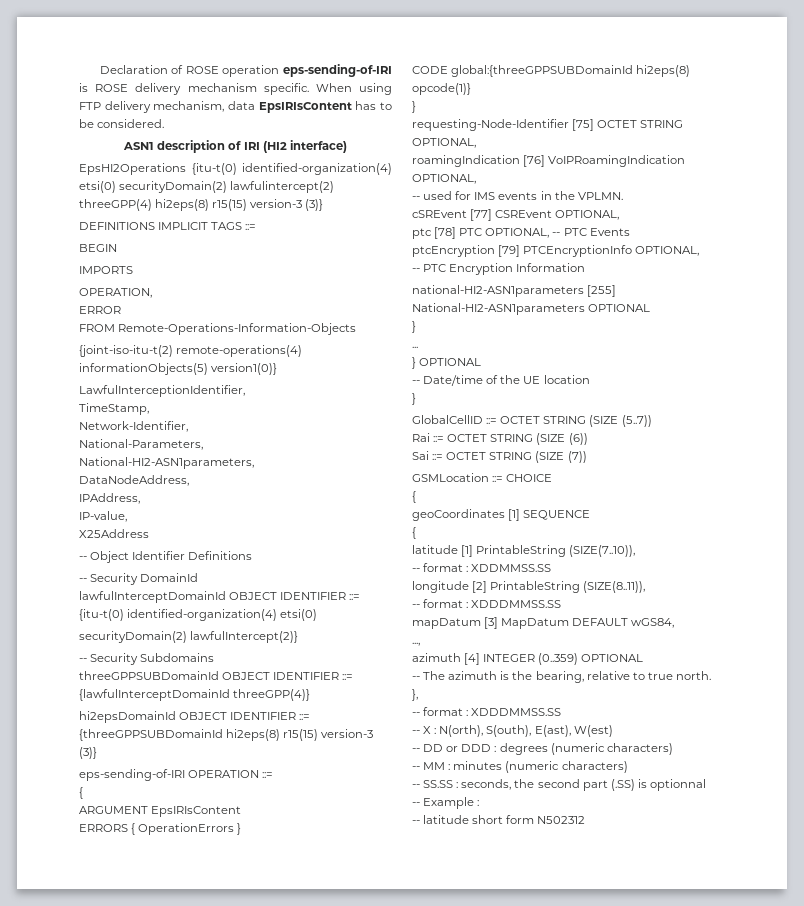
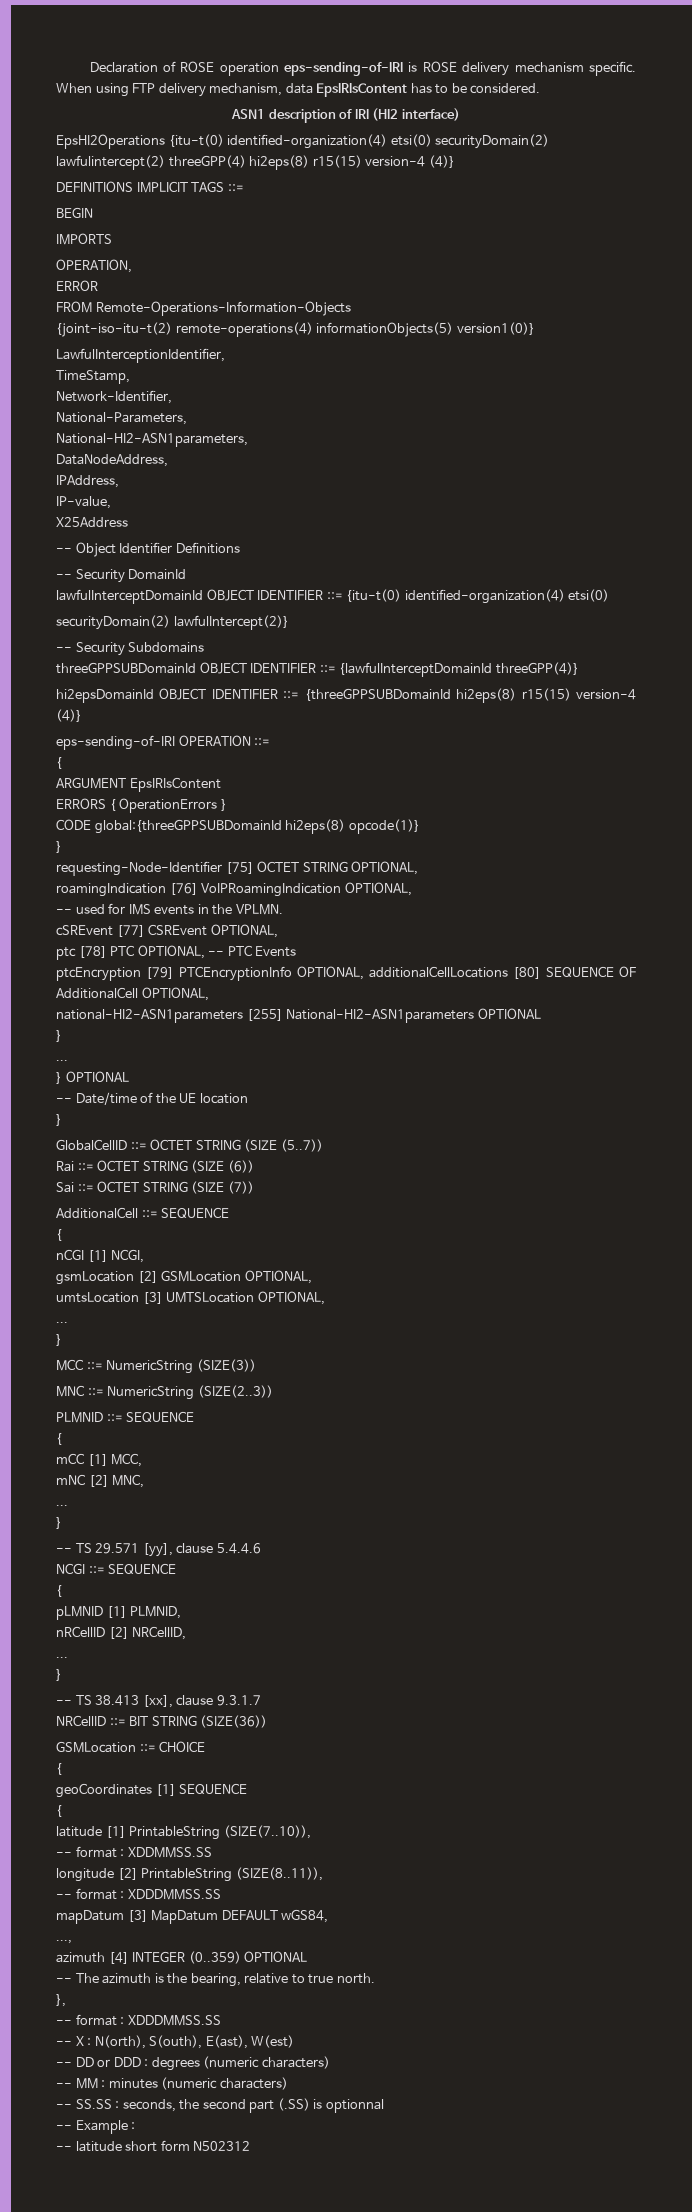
- EpsHI2Operations {itu-t(0) identified-organization(4) etsi(0) securityDomain(2) lawfulintercept(2) threeGPP(4) hi2eps(8) r15(15) version-3 (3)}
+ EpsHI2Operations {itu-t(0) identified-organization(4) etsi(0) securityDomain(2) lawfulintercept(2) threeGPP(4) hi2eps(8) r15(15) version-4 (4)}
- hi2epsDomainId OBJECT IDENTIFIER ::= {threeGPPSUBDomainId hi2eps(8) r15(15) version-3 (3)}
+ hi2epsDomainId OBJECT IDENTIFIER ::= {threeGPPSUBDomainId hi2eps(8) r15(15) version-4 (4)}
- ptcEncryption [79] PTCEncryptionInfo OPTIONAL,
- -- PTC Encryption Information
+ ptcEncryption [79] PTCEncryptionInfo OPTIONAL, additionalCellLocations [80] SEQUENCE OF AdditionalCell OPTIONAL,
+ AdditionalCell ::= SEQUENCE
+ {
+ nCGI [1] NCGI,
+ gsmLocation [2] GSMLocation OPTIONAL,
+ umtsLocation [3] UMTSLocation OPTIONAL,
+ ...
+ }
+ MCC ::= NumericString (SIZE(3))
+ MNC ::= NumericString (SIZE(2..3))
+ PLMNID ::= SEQUENCE
+ {
+ mCC [1] MCC,
+ mNC [2] MNC,
+ ...
+ }
+ -- TS 29.571 [yy], clause 5.4.4.6
+ NCGI ::= SEQUENCE
+ {
+ pLMNID [1] PLMNID,
+ nRCellID [2] NRCellID,
+ ...
+ }
+ -- TS 38.413 [xx], clause 9.3.1.7
+ NRCellID ::= BIT STRING (SIZE(36))

